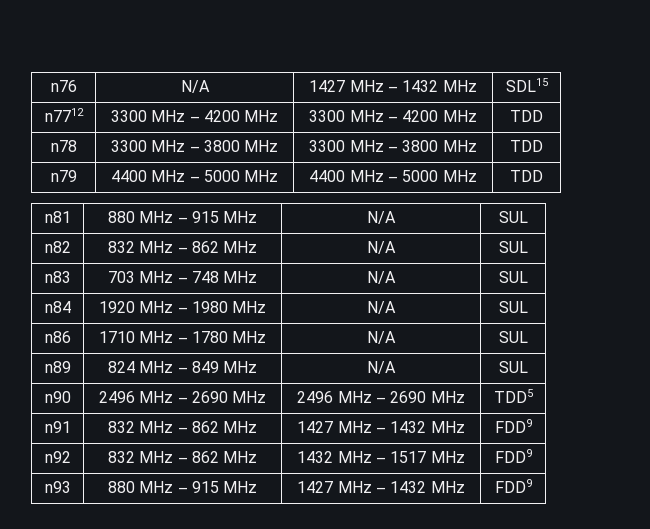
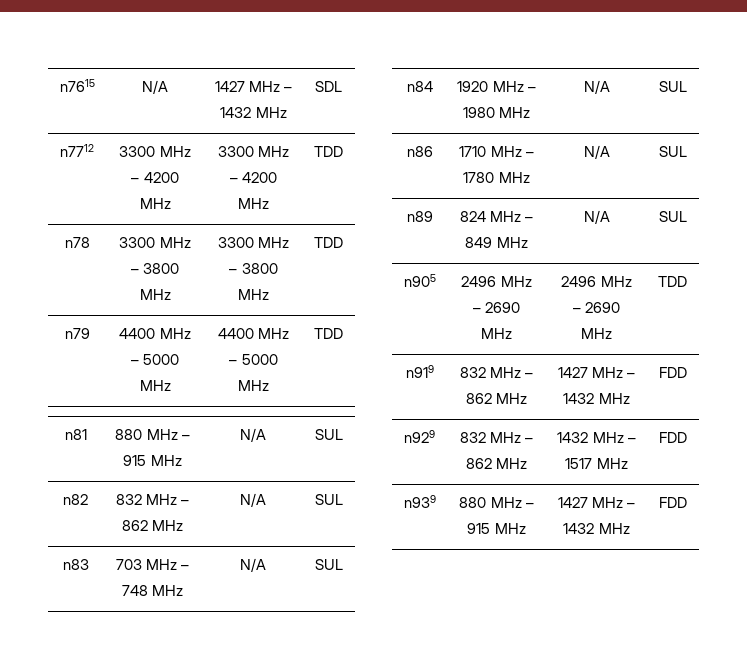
- n76 | N/A | 1427 MHz – 1432 MHz | SDL15
+ n7615 | N/A | 1427 MHz – 1432 MHz | SDL
- n90 | 2496 MHz – 2690 MHz | 2496 MHz – 2690 MHz | TDD5
- n91 | 832 MHz – 862 MHz | 1427 MHz – 1432 MHz | FDD9
- n92 | 832 MHz – 862 MHz | 1432 MHz – 1517 MHz | FDD9
- n93 | 880 MHz – 915 MHz | 1427 MHz – 1432 MHz | FDD9
+ n905 | 2496 MHz – 2690 MHz | 2496 MHz – 2690 MHz | TDD
+ n919 | 832 MHz – 862 MHz | 1427 MHz – 1432 MHz | FDD
+ n929 | 832 MHz – 862 MHz | 1432 MHz – 1517 MHz | FDD
+ n939 | 880 MHz – 915 MHz | 1427 MHz – 1432 MHz | FDD

